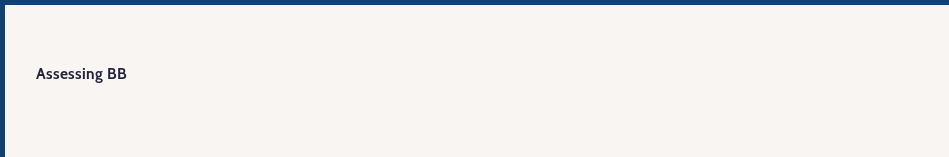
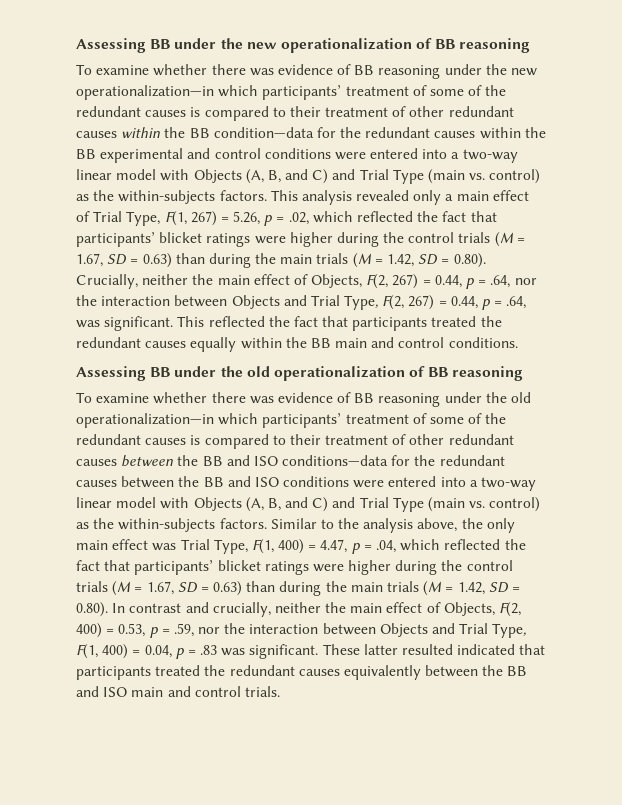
- Assessing BB
+ Assessing BB under the new operationalization of BB reasoning
+ To examine whether there was evidence of BB reasoning under the new operationalization—in which participants’ treatment of some of the redundant causes is compared to their treatment of other redundant causes within the BB condition—data for the redundant causes within the BB experimental and control conditions were entered into a two-way linear model with Objects (A, B, and C) and Trial Type (main vs. control) as the within-subjects factors. This analysis revealed only a main effect of Trial Type, F(1, 267) = 5.26, p = .02, which reflected the fact that participants’ blicket ratings were higher during the control trials (M = 1.67, SD = 0.63) than during the main trials (M = 1.42, SD = 0.80). Crucially, neither the main effect of Objects, F(2, 267) = 0.44, p = .64, nor the interaction between Objects and Trial Type, F(2, 267) = 0.44, p = .64, was significant. This reflected the fact that participants treated the redundant causes equally within the BB main and control conditions.
+ Assessing BB under the old operationalization of BB reasoning
+ To examine whether there was evidence of BB reasoning under the old operationalization—in which participants’ treatment of some of the redundant causes is compared to their treatment of other redundant causes between the BB and ISO conditions—data for the redundant causes between the BB and ISO conditions were entered into a two-way linear model with Objects (A, B, and C) and Trial Type (main vs. control) as the within-subjects factors. Similar to the analysis above, the only main effect was Trial Type, F(1, 400) = 4.47, p = .04, which reflected the fact that participants’ blicket ratings were higher during the control trials (M = 1.67, SD = 0.63) than during the main trials (M = 1.42, SD = 0.80). In contrast and crucially, neither the main effect of Objects, F(2, 400) = 0.53, p = .59, nor the interaction between Objects and Trial Type, F(1, 400) = 0.04, p = .83 was significant. These latter resulted indicated that participants treated the redundant causes equivalently between the BB and ISO main and control trials.

